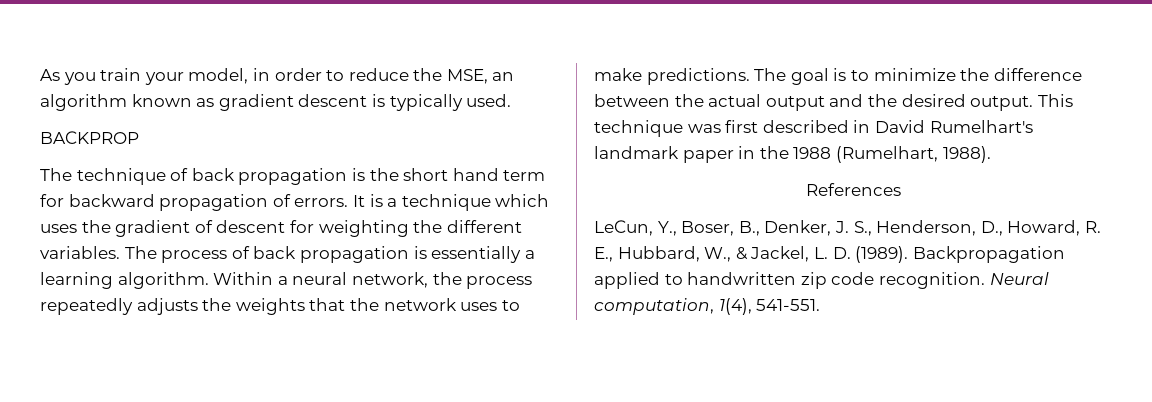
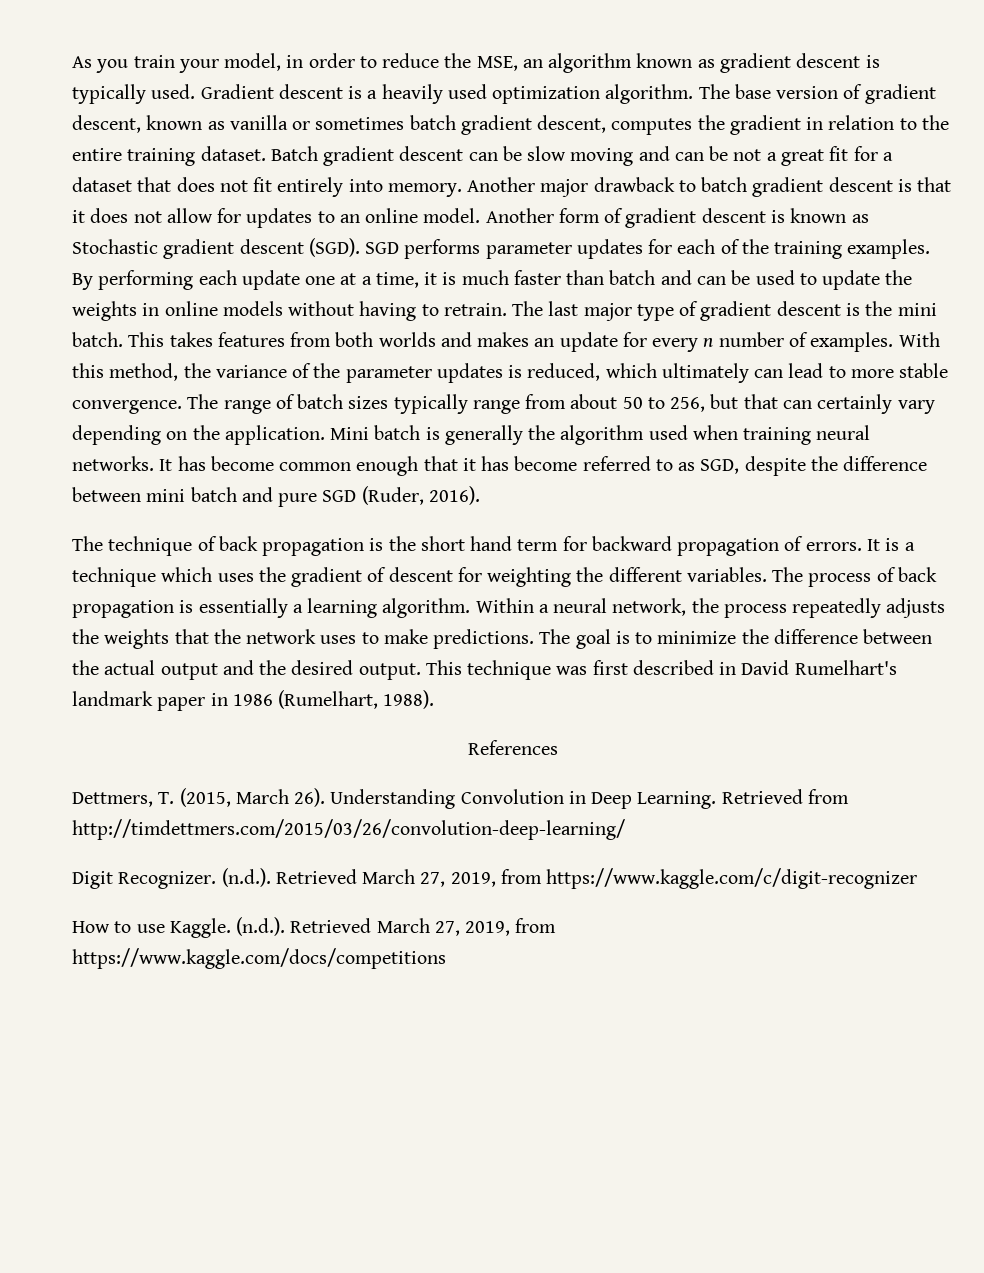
- As you train your model, in order to reduce the MSE, an algorithm known as gradient descent is typically used.
- BACKPROP
+ As you train your model, in order to reduce the MSE, an algorithm known as gradient descent is typically used. Gradient descent is a heavily used optimization algorithm. The base version of gradient descent, known as vanilla or sometimes batch gradient descent, computes the gradient in relation to the entire training dataset. Batch gradient descent can be slow moving and can be not a great fit for a dataset that does not fit entirely into memory. Another major drawback to batch gradient descent is that it does not allow for updates to an online model. Another form of gradient descent is known as Stochastic gradient descent (SGD). SGD performs parameter updates for each of the training examples. By performing each update one at a time, it is much faster than batch and can be used to update the weights in online models without having to retrain. The last major type of gradient descent is the mini batch. This takes features from both worlds and makes an update for every n number of examples. With this method, the variance of the parameter updates is reduced, which ultimately can lead to more stable convergence. The range of batch sizes typically range from about 50 to 256, but that can certainly vary depending on the application. Mini batch is generally the algorithm used when training neural networks. It has become common enough that it has become referred to as SGD, despite the difference between mini batch and pure SGD (Ruder, 2016).
- This technique was first described in David Rumelhart's landmark paper in the 1988 (Rumelhart, 1988).
+ This technique was first described in David Rumelhart's landmark paper in 1986 (Rumelhart, 1988).
- LeCun, Y., Boser, B., Denker, J. S., Henderson, D., Howard, R. E., Hubbard, W., & Jackel, L. D. (1989). Backpropagation applied to handwritten zip code recognition. Neural computation, 1(4), 541-551.
+ Dettmers, T. (2015, March 26). Understanding Convolution in Deep Learning. Retrieved from http://timdettmers.com/2015/03/26/convolution-deep-learning/
+ Digit Recognizer. (n.d.). Retrieved March 27, 2019, from https://www.kaggle.com/c/digit-recognizer
+ How to use Kaggle. (n.d.). Retrieved March 27, 2019, from
+ https://www.kaggle.com/docs/competitions

